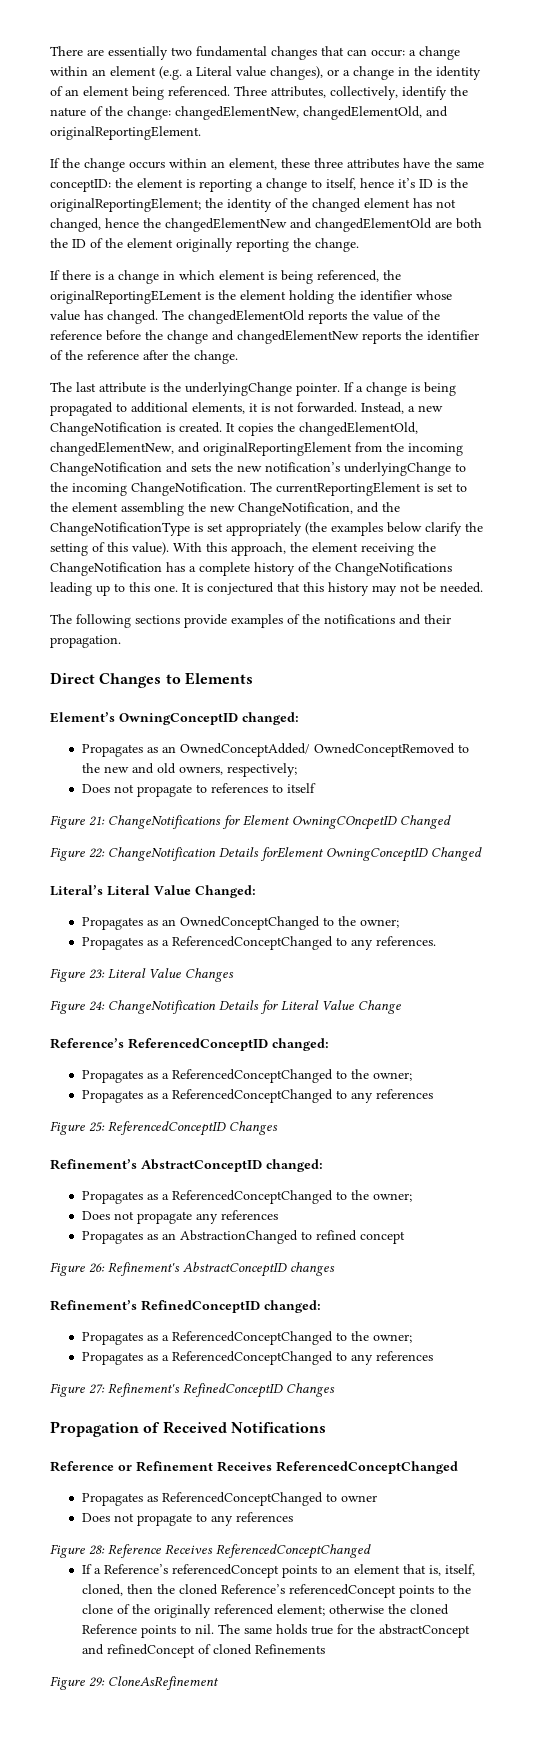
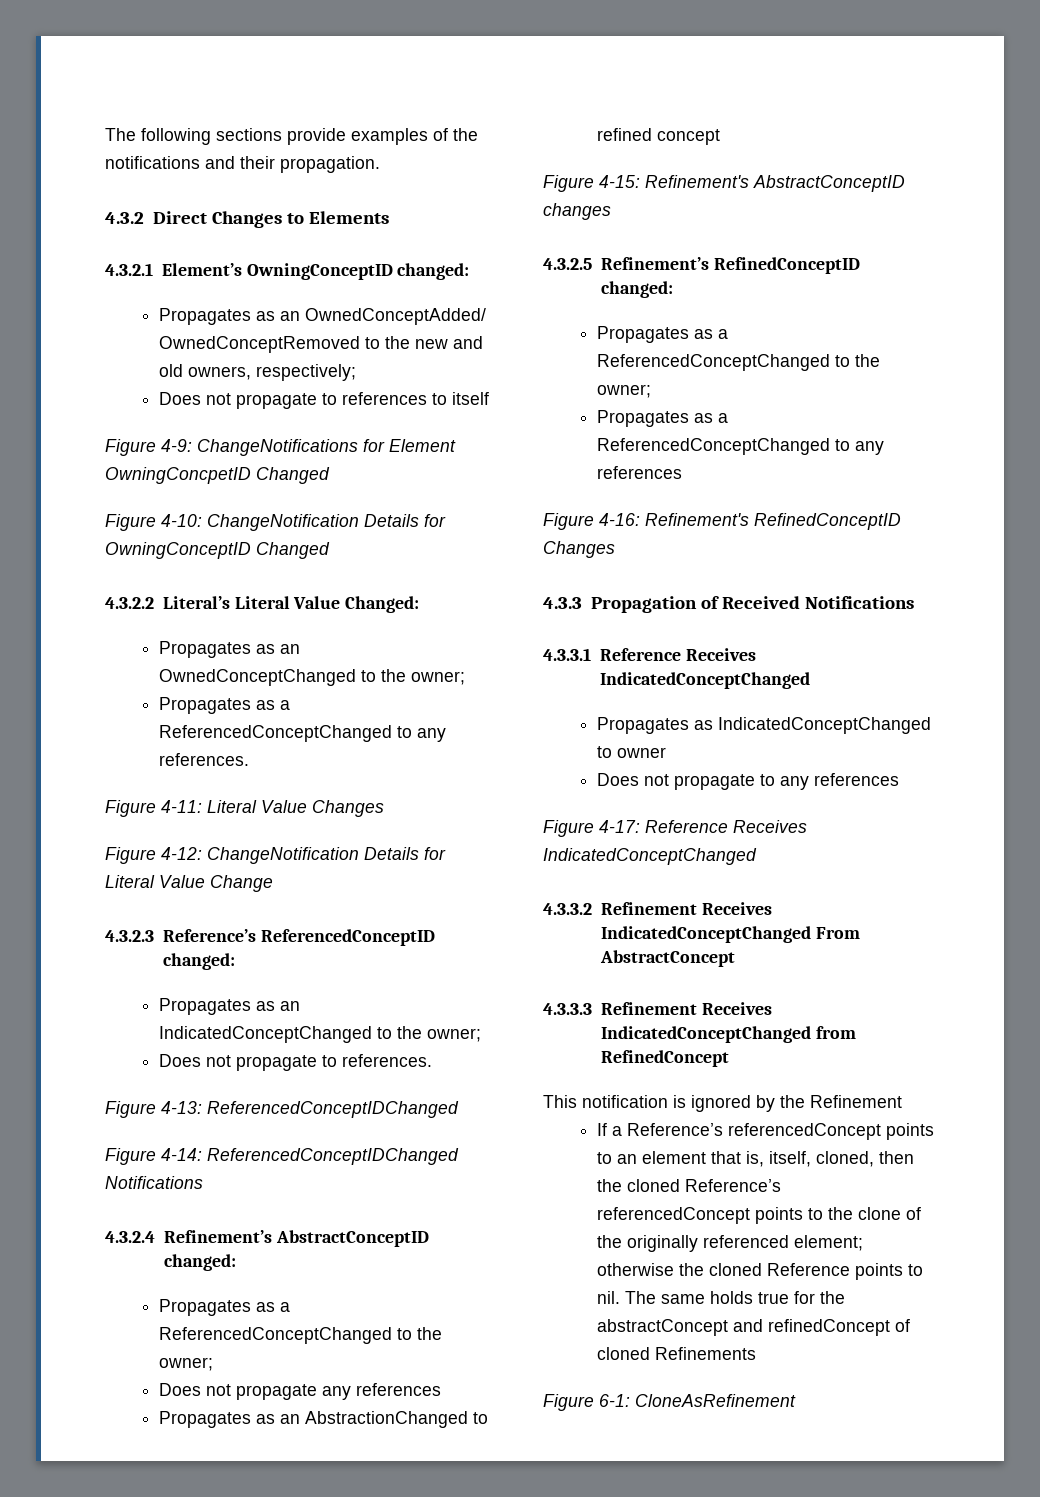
- There are essentially two fundamental changes that can occur: a change within an element (e.g. a Literal value changes), or a change in the identity of an element being referenced. Three attributes, collectively, identify the nature of the change: changedElementNew, changedElementOld, and originalReportingElement.
- If the change occurs within an element, these three attributes have the same conceptID: the element is reporting a change to itself, hence it’s ID is the originalReportingElement; the identity of the changed element has not changed, hence the changedElementNew and changedElementOld are both the ID of the element originally reporting the change.
- If there is a change in which element is being referenced, the originalReportingELement is the element holding the identifier whose value has changed. The changedElementOld reports the value of the reference before the change and changedElementNew reports the identifier of the reference after the change.
- The last attribute is the underlyingChange pointer. If a change is being propagated to additional elements, it is not forwarded. Instead, a new ChangeNotification is created. It copies the changedElementOld, changedElementNew, and originalReportingElement from the incoming ChangeNotification and sets the new notification’s underlyingChange to the incoming ChangeNotification. The currentReportingElement is set to the element assembling the new ChangeNotification, and the ChangeNotificationType is set appropriately (the examples below clarify the setting of this value). With this approach, the element receiving the ChangeNotification has a complete history of the ChangeNotifications leading up to this one. It is conjectured that this history may not be needed.
- Direct Changes to Elements
+ 4.3.2 Direct Changes to Elements
- Element’s OwningConceptID changed:
+ 4.3.2.1 Element’s OwningConceptID changed:
- Figure 21: ChangeNotifications for Element OwningCOncpetID Changed
+ Figure 4-9: ChangeNotifications for Element OwningConcpetID Changed
- Figure 22: ChangeNotification Details forElement OwningConceptID Changed
+ Figure 4-10: ChangeNotification Details for OwningConceptID Changed
- Literal’s Literal Value Changed:
+ 4.3.2.2 Literal’s Literal Value Changed:
- Figure 23: Literal Value Changes
+ Figure 4-11: Literal Value Changes
- Figure 24: ChangeNotification Details for Literal Value Change
+ Figure 4-12: ChangeNotification Details for Literal Value Change
- Reference’s ReferencedConceptID changed:
- Propagates as a ReferencedConceptChanged to the owner;
- Propagates as a ReferencedConceptChanged to any references
- Figure 25: ReferencedConceptID Changes
- Refinement’s AbstractConceptID changed:
+ 4.3.2.3 Reference’s ReferencedConceptID changed:
+ Propagates as an IndicatedConceptChanged to the owner;
+ Does not propagate to references.
+ Figure 4-13: ReferencedConceptIDChanged
+ Figure 4-14: ReferencedConceptIDChanged Notifications
+ 4.3.2.4 Refinement’s AbstractConceptID changed:
- Figure 26: Refinement's AbstractConceptID changes
+ Figure 4-15: Refinement's AbstractConceptID changes
- Refinement’s RefinedConceptID changed:
+ 4.3.2.5 Refinement’s RefinedConceptID changed:
- Figure 27: Refinement's RefinedConceptID Changes
+ Figure 4-16: Refinement's RefinedConceptID Changes
- Propagation of Received Notifications
+ 4.3.3 Propagation of Received Notifications
- Reference or Refinement Receives ReferencedConceptChanged
- Propagates as ReferencedConceptChanged to owner
+ 4.3.3.1 Reference Receives IndicatedConceptChanged
+ Propagates as IndicatedConceptChanged to owner
- Figure 28: Reference Receives ReferencedConceptChanged
+ Figure 4-17: Reference Receives IndicatedConceptChanged
+ 4.3.3.2 Refinement Receives IndicatedConceptChanged From AbstractConcept
+ 4.3.3.3 Refinement Receives IndicatedConceptChanged from RefinedConcept
+ This notification is ignored by the Refinement
- Figure 29: CloneAsRefinement
+ Figure 6-1: CloneAsRefinement

